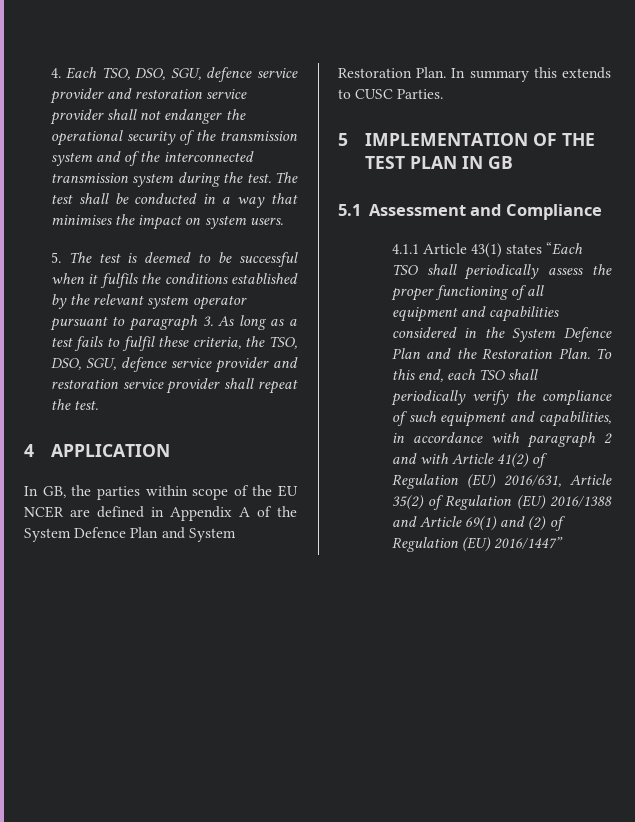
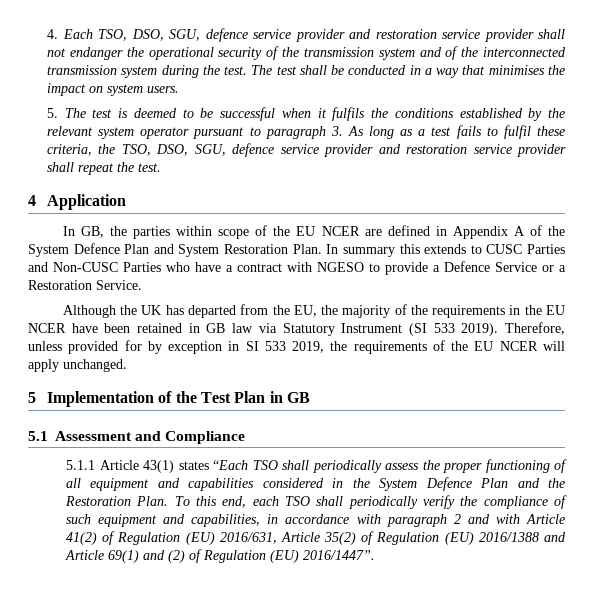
- 4 APPLICATION
+ 4 Application
- In summary this extends to CUSC Parties.
- 5 IMPLEMENTATION OF THE TEST PLAN IN GB
+ In summary this extends to CUSC Parties and Non-CUSC Parties who have a contract with NGESO to provide a Defence Service or a Restoration Service.
+ Although the UK has departed from the EU, the majority of the requirements in the EU NCER have been retained in GB law via Statutory Instrument (SI 533 2019). Therefore, unless provided for by exception in SI 533 2019, the requirements of the EU NCER will apply unchanged.
+ 5 Implementation of the Test Plan in GB
- 4.1.1 Article 43(1) states “Each TSO shall periodically assess the proper functioning of all equipment and capabilities considered in the System Defence Plan and the Restoration Plan.
+ 5.1.1 Article 43(1) states “Each TSO shall periodically assess the proper functioning of all equipment and capabilities considered in the System Defence Plan and the Restoration Plan.
- To this end, each TSO shall periodically verify the compliance of such equipment and capabilities, in accordance with paragraph 2 and with Article 41(2) of Regulation (EU) 2016/631, Article 35(2) of Regulation (EU) 2016/1388 and Article 69(1) and (2) of Regulation (EU) 2016/1447”
+ To this end, each TSO shall periodically verify the compliance of such equipment and capabilities, in accordance with paragraph 2 and with Article 41(2) of Regulation (EU) 2016/631, Article 35(2) of Regulation (EU) 2016/1388 and Article 69(1) and (2) of Regulation (EU) 2016/1447”.

